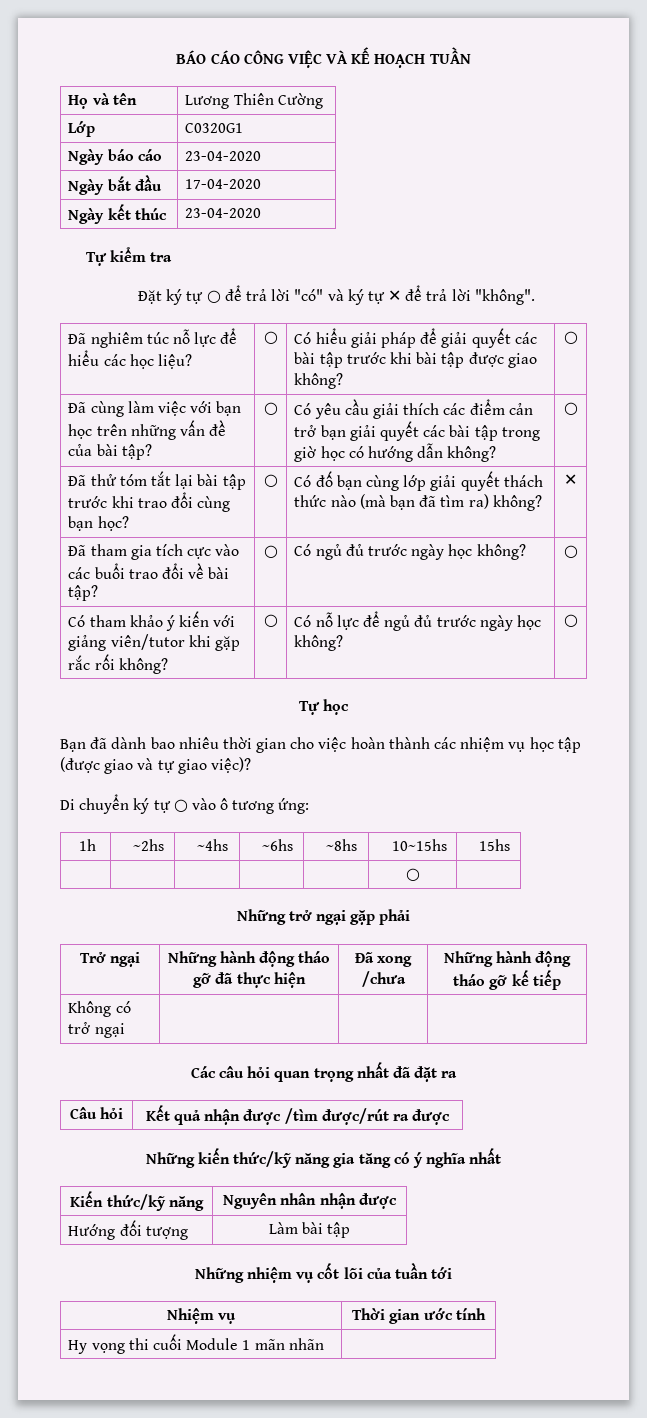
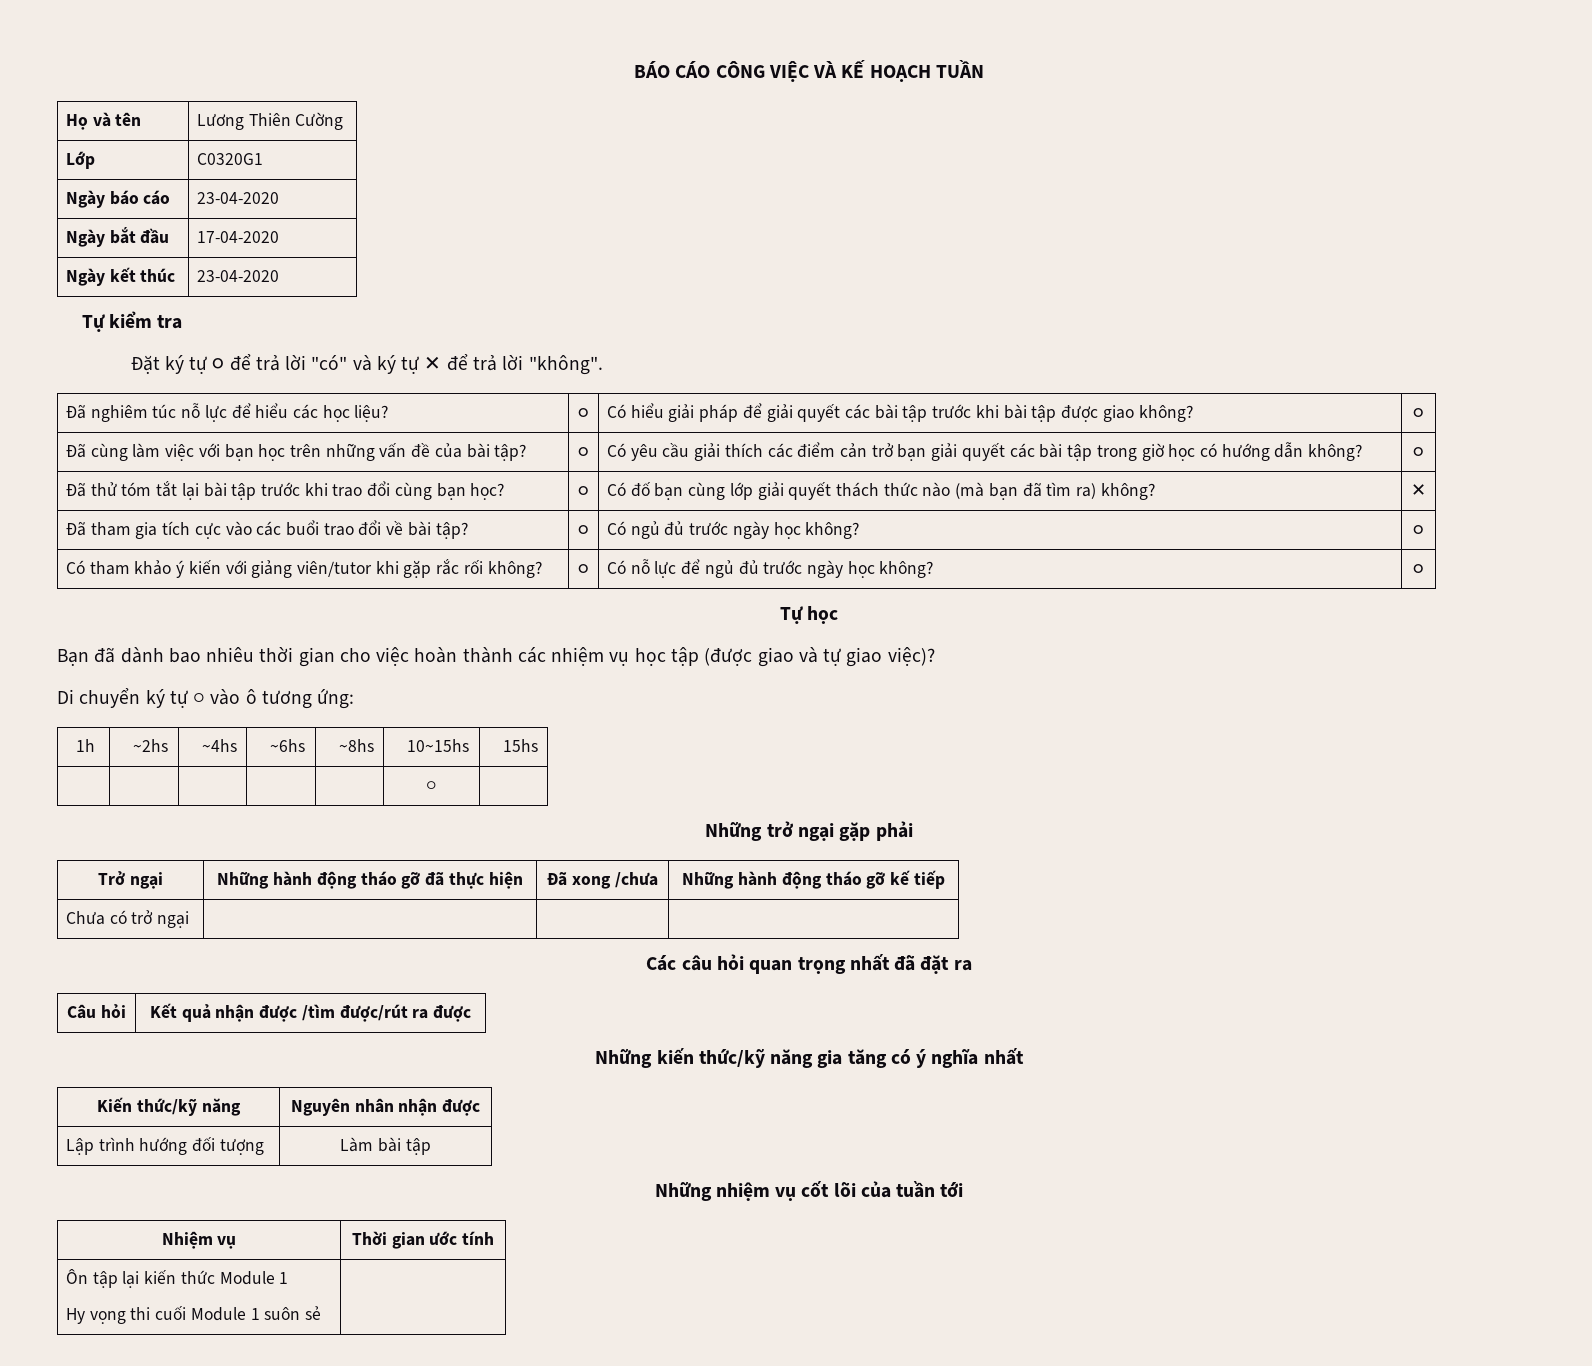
- Không có trở ngại | | |
+ Chưa có trở ngại | | |
- Hướng đối tượng | Làm bài tập
+ Lập trình hướng đối tượng | Làm bài tập
- Hy vọng thi cuối Module 1 mãn nhãn |
+ Ôn tập lại kiến thức Module 1
+ Hy vọng thi cuối Module 1 suôn sẻ |

